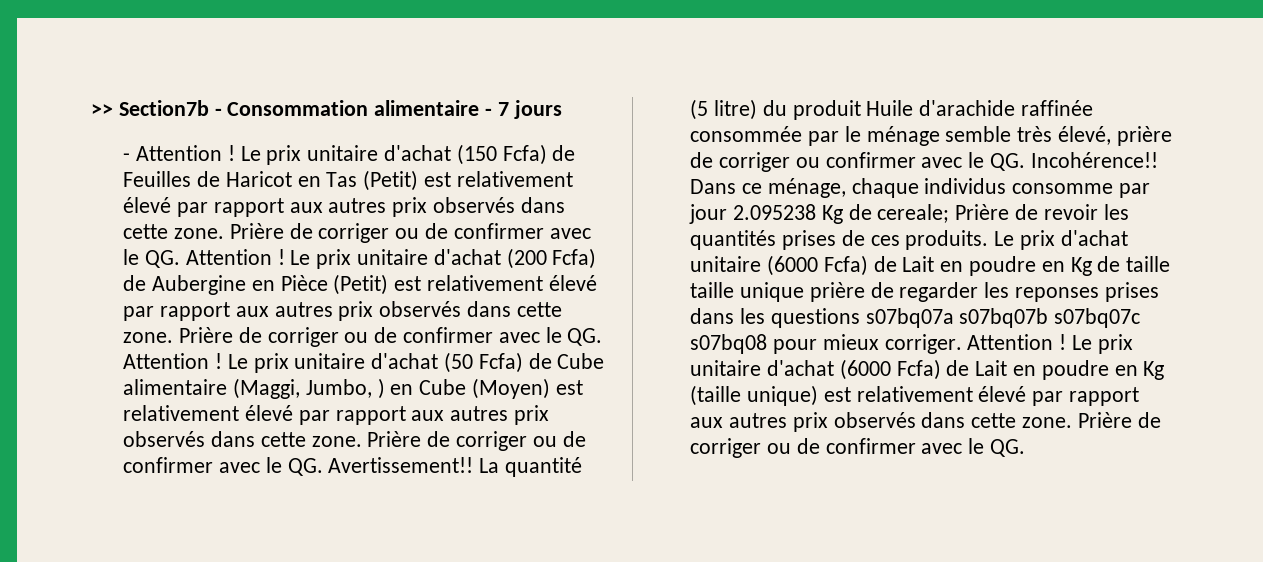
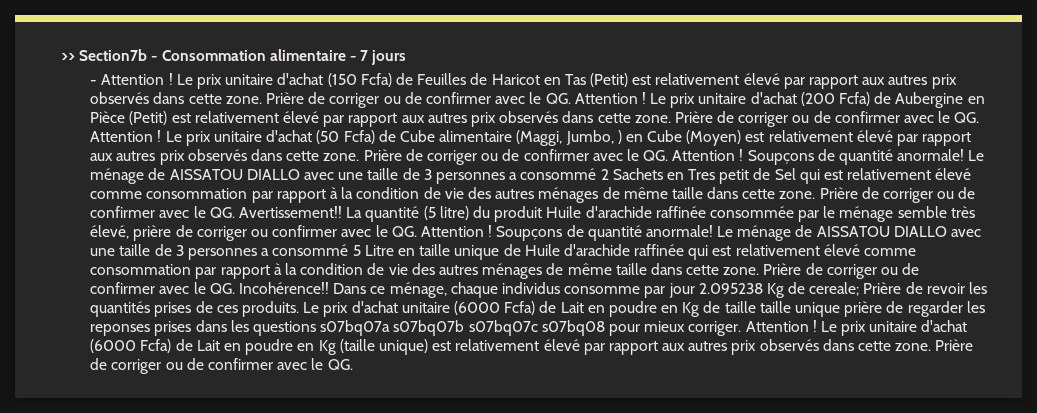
- Prière de corriger ou de confirmer avec le QG. Avertissement!!
+ Prière de corriger ou de confirmer avec le QG. Attention ! Soupçons de quantité anormale! Le ménage de AISSATOU DIALLO avec une taille de 3 personnes a consommé 2 Sachets en Tres petit de Sel qui est relativement élevé comme consommation par rapport à la condition de vie des autres ménages de même taille dans cette zone. Prière de corriger ou de confirmer avec le QG. Avertissement!!
- La quantité (5 litre) du produit Huile d'arachide raffinée consommée par le ménage semble très élevé, prière de corriger ou confirmer avec le QG. Incohérence!!
+ La quantité (5 litre) du produit Huile d'arachide raffinée consommée par le ménage semble très élevé, prière de corriger ou confirmer avec le QG. Attention ! Soupçons de quantité anormale! Le ménage de AISSATOU DIALLO avec une taille de 3 personnes a consommé 5 Litre en taille unique de Huile d'arachide raffinée qui est relativement élevé comme consommation par rapport à la condition de vie des autres ménages de même taille dans cette zone. Prière de corriger ou de confirmer avec le QG. Incohérence!!

